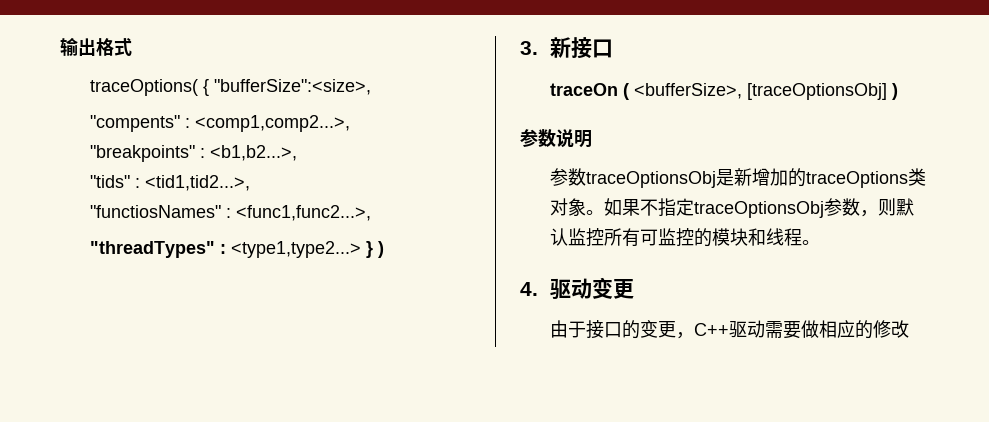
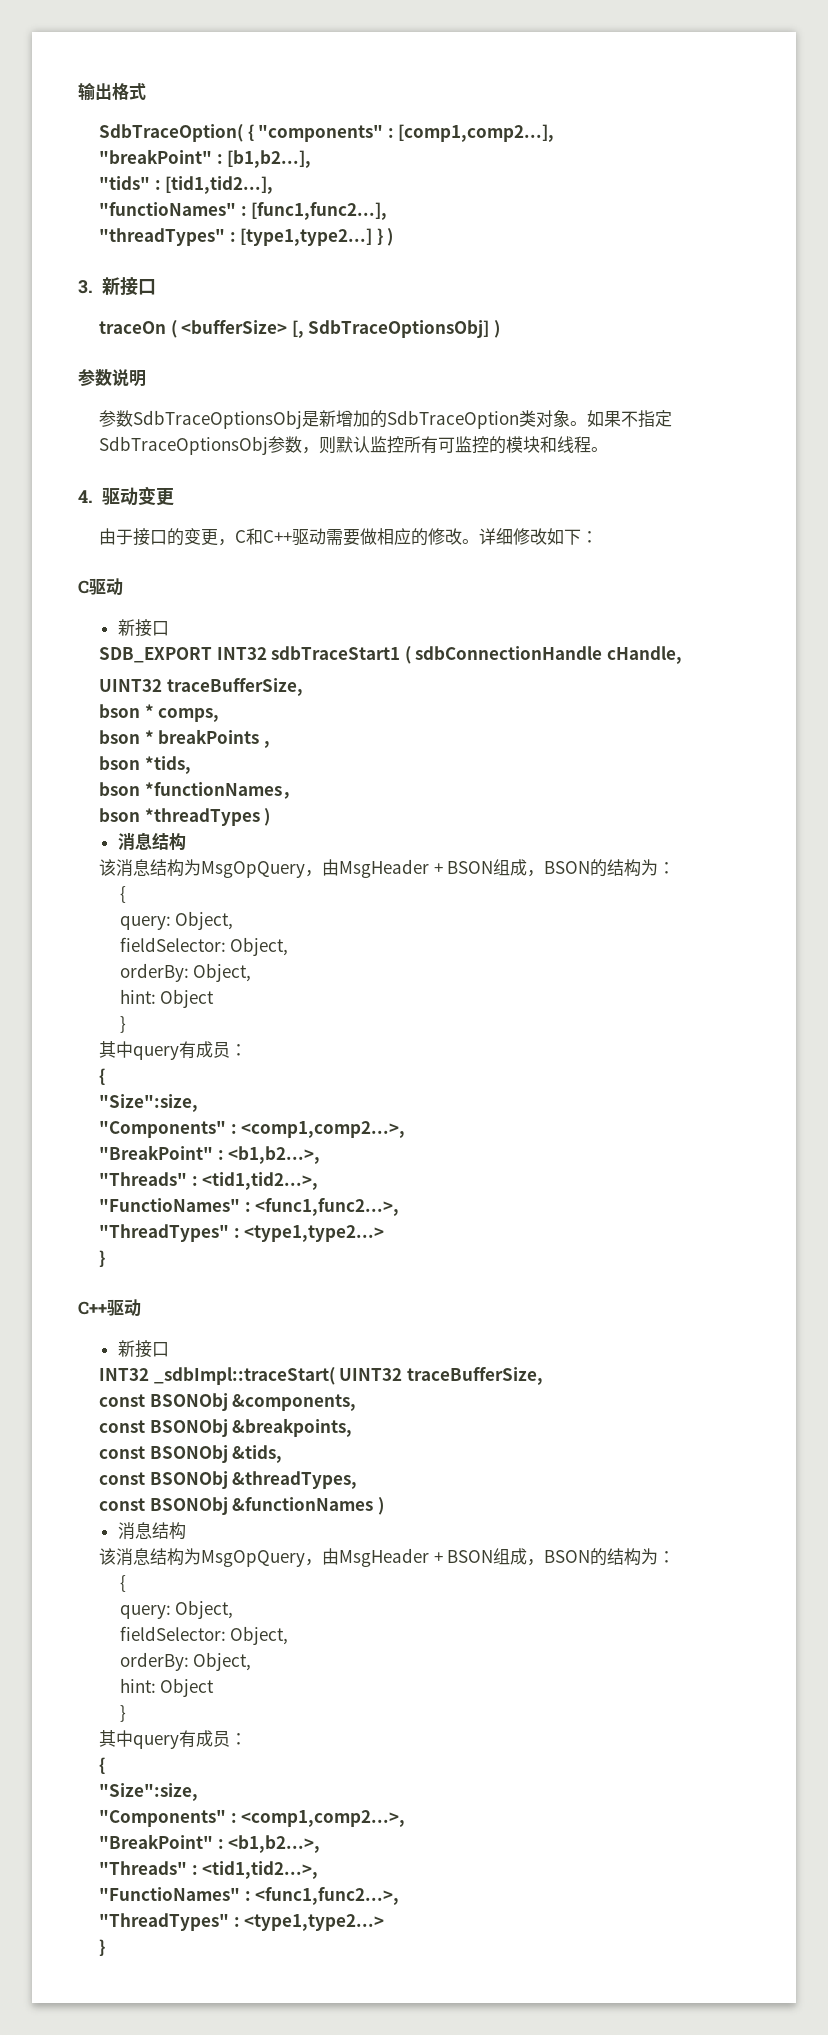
- traceOptions( { "bufferSize":<size>,
- "compents" : <comp1,comp2...>,
- "breakpoints" : <b1,b2...>,
- "tids" : <tid1,tid2...>,
- "functiosNames" : <func1,func2...>,
+ SdbTraceOption( { "components" : [comp1,comp2...],
+ "breakPoint" : [b1,b2...],
+ "tids" : [tid1,tid2...],
+ "functioNames" : [func1,func2...],
- "threadTypes" : <type1,type2...> } )
+ "threadTypes" : [type1,type2...] } )
- traceOn ( <bufferSize>, [traceOptionsObj] )
+ traceOn ( <bufferSize> [, SdbTraceOptionsObj] )
- 参数traceOptionsObj是新增加的traceOptions类对象。
+ 参数SdbTraceOptionsObj是新增加的SdbTraceOption类对象。
- 如果不指定traceOptionsObj参数，则默认监控所有可监控的模块和线程。
+ 如果不指定SdbTraceOptionsObj参数，则默认监控所有可监控的模块和线程。
- 由于接口的变更，C++驱动需要做相应的修改
+ 由于接口的变更，C和C++驱动需要做相应的修改。详细修改如下：
+ C驱动
+ 新接口
+ SDB_EXPORT INT32 sdbTraceStart1 ( sdbConnectionHandle cHandle,
+ UINT32 traceBufferSize,
+ bson * comps,
+ bson * breakPoints ,
+ bson *tids,
+ bson *functionNames，
+ bson *threadTypes )
+ 消息结构
+ 该消息结构为MsgOpQuery，由MsgHeader + BSON组成，BSON的结构为：
+ {
+ query: Object,
+ fieldSelector: Object,
+ orderBy: Object,
+ hint: Object
+ }
+ 其中query有成员：
+ {
+ "Size":size,
+ "Components" : <comp1,comp2...>,
+ "BreakPoint" : <b1,b2...>,
+ "Threads" : <tid1,tid2...>,
+ "FunctioNames" : <func1,func2...>,
+ "ThreadTypes" : <type1,type2...>
+ }
+ C++驱动
+ 新接口
+ INT32 _sdbImpl::traceStart( UINT32 traceBufferSize,
+ const BSONObj &components,
+ const BSONObj &breakpoints,
+ const BSONObj &tids,
+ const BSONObj &threadTypes,
+ const BSONObj &functionNames )
+ 消息结构
+ 该消息结构为MsgOpQuery，由MsgHeader + BSON组成，BSON的结构为：
+ {
+ query: Object,
+ fieldSelector: Object,
+ orderBy: Object,
+ hint: Object
+ }
+ 其中query有成员：
+ {
+ "Size":size,
+ "Components" : <comp1,comp2...>,
+ "BreakPoint" : <b1,b2...>,
+ "Threads" : <tid1,tid2...>,
+ "FunctioNames" : <func1,func2...>,
+ "ThreadTypes" : <type1,type2...>
+ }

